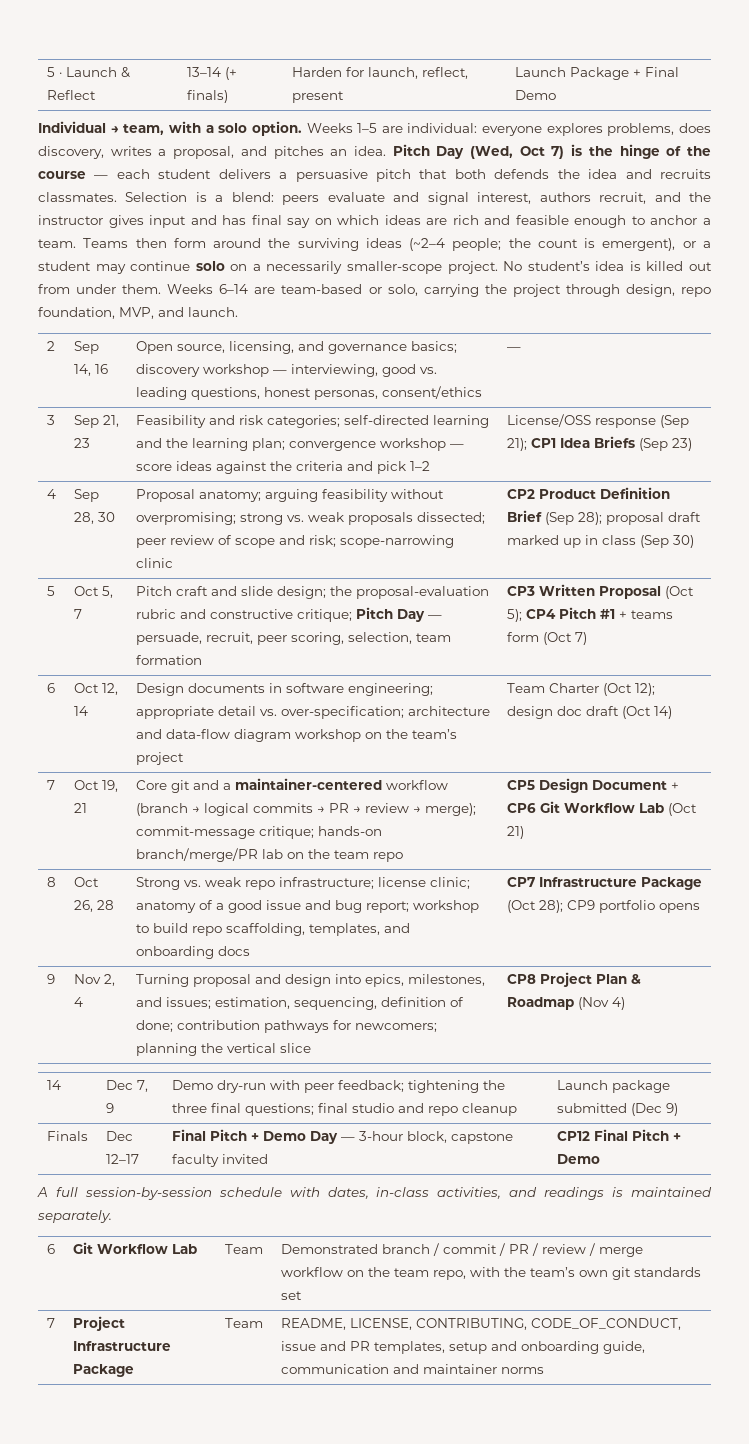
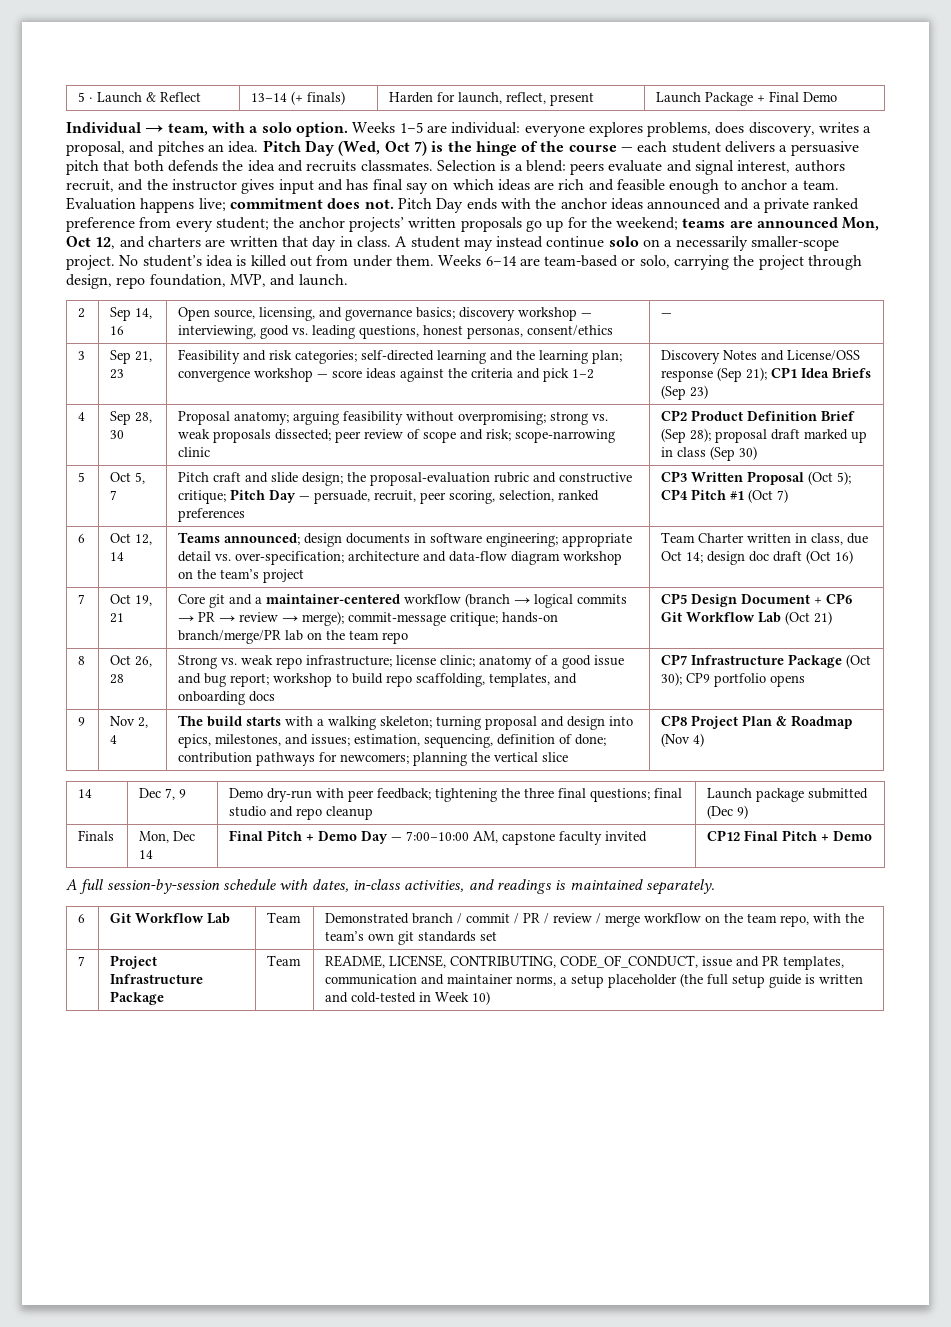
- Teams then form around the surviving ideas (~2–4 people; the count is emergent), or a student may continue solo on a necessarily smaller-scope project.
+ Evaluation happens live; commitment does not. Pitch Day ends with the anchor ideas announced and a private ranked preference from every student; the anchor projects’ written proposals go up for the weekend; teams are announced Mon, Oct 12, and charters are written that day in class. A student may instead continue solo on a necessarily smaller-scope project.
- 3 | Sep 21, 23 | Feasibility and risk categories; self-directed learning and the learning plan; convergence workshop — score ideas against the criteria and pick 1–2 | License/OSS response (Sep 21); CP1 Idea Briefs (Sep 23)
+ 3 | Sep 21, 23 | Feasibility and risk categories; self-directed learning and the learning plan; convergence workshop — score ideas against the criteria and pick 1–2 | Discovery Notes and License/OSS response (Sep 21); CP1 Idea Briefs (Sep 23)
- 5 | Oct 5, 7 | Pitch craft and slide design; the proposal-evaluation rubric and constructive critique; Pitch Day — persuade, recruit, peer scoring, selection, team formation | CP3 Written Proposal (Oct 5); CP4 Pitch #1 + teams form (Oct 7)
+ 5 | Oct 5, 7 | Pitch craft and slide design; the proposal-evaluation rubric and constructive critique; Pitch Day — persuade, recruit, peer scoring, selection, ranked preferences | CP3 Written Proposal (Oct 5); CP4 Pitch #1 (Oct 7)
- 6 | Oct 12, 14 | Design documents in software engineering; appropriate detail vs. over-specification; architecture and data-flow diagram workshop on the team’s project | Team Charter (Oct 12); design doc draft (Oct 14)
+ 6 | Oct 12, 14 | Teams announced; design documents in software engineering; appropriate detail vs. over-specification; architecture and data-flow diagram workshop on the team’s project | Team Charter written in class, due Oct 14; design doc draft (Oct 16)
- 8 | Oct 26, 28 | Strong vs. weak repo infrastructure; license clinic; anatomy of a good issue and bug report; workshop to build repo scaffolding, templates, and onboarding docs | CP7 Infrastructure Package (Oct 28); CP9 portfolio opens
+ 8 | Oct 26, 28 | Strong vs. weak repo infrastructure; license clinic; anatomy of a good issue and bug report; workshop to build repo scaffolding, templates, and onboarding docs | CP7 Infrastructure Package (Oct 30); CP9 portfolio opens
- 9 | Nov 2, 4 | Turning proposal and design into epics, milestones, and issues; estimation, sequencing, definition of done; contribution pathways for newcomers; planning the vertical slice | CP8 Project Plan & Roadmap (Nov 4)
+ 9 | Nov 2, 4 | The build starts with a walking skeleton; turning proposal and design into epics, milestones, and issues; estimation, sequencing, definition of done; contribution pathways for newcomers; planning the vertical slice | CP8 Project Plan & Roadmap (Nov 4)
- Finals | Dec 12–17 | Final Pitch + Demo Day — 3-hour block, capstone faculty invited | CP12 Final Pitch + Demo
+ Finals | Mon, Dec 14 | Final Pitch + Demo Day — 7:00–10:00 AM, capstone faculty invited | CP12 Final Pitch + Demo
- 7 | Project Infrastructure Package | Team | README, LICENSE, CONTRIBUTING, CODE_OF_CONDUCT, issue and PR templates, setup and onboarding guide, communication and maintainer norms
+ 7 | Project Infrastructure Package | Team | README, LICENSE, CONTRIBUTING, CODE_OF_CONDUCT, issue and PR templates, communication and maintainer norms, a setup placeholder (the full setup guide is written and cold-tested in Week 10)

